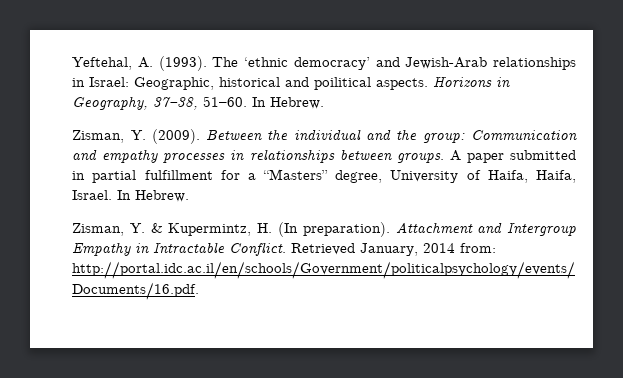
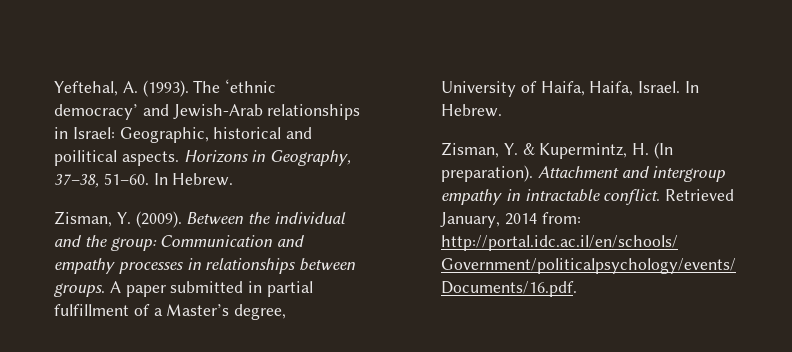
- A paper submitted in partial fulfillment for a “Masters” degree, University of Haifa, Haifa, Israel.
+ A paper submitted in partial fulfillment of a Master’s degree, University of Haifa, Haifa, Israel.
- Attachment and Intergroup Empathy in Intractable Conflict.
+ Attachment and intergroup empathy in intractable conflict.

